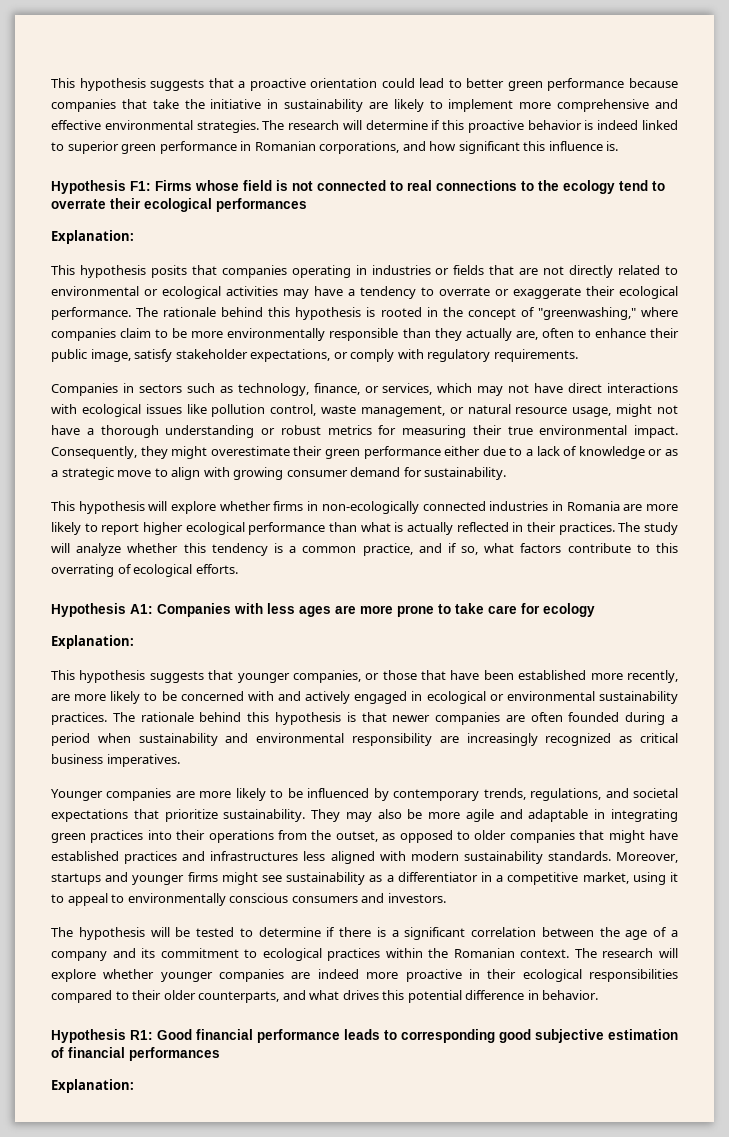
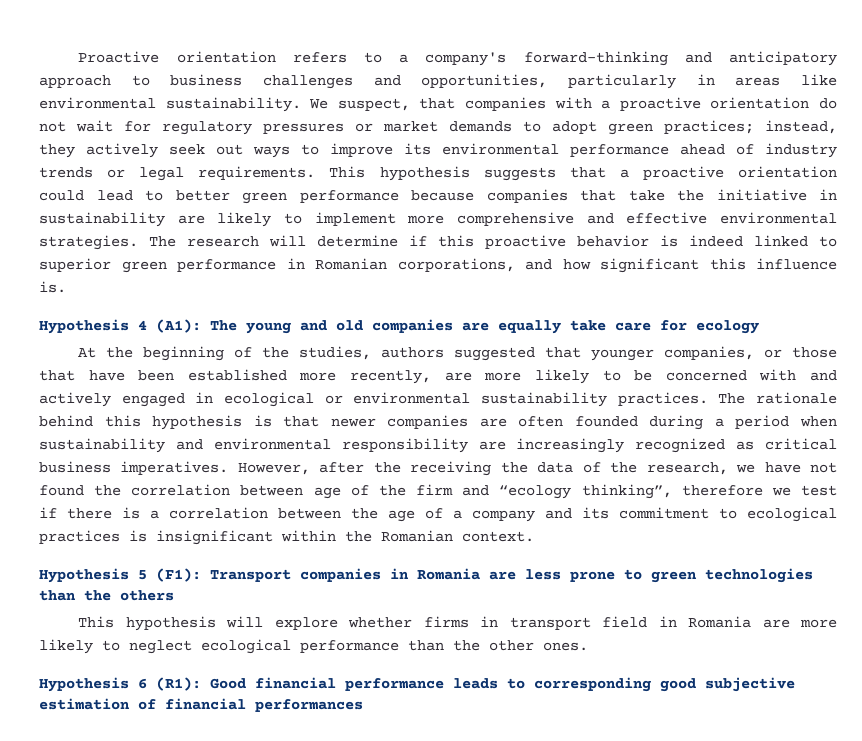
+ Proactive orientation refers to a company's forward-thinking and anticipatory approach to business challenges and opportunities, particularly in areas like environmental sustainability. We suspect, that companies with a proactive orientation do not wait for regulatory pressures or market demands to adopt green practices; instead, they actively seek out ways to improve its environmental performance ahead of industry trends or legal requirements.
- Hypothesis F1: Firms whose field is not connected to real connections to the ecology tend to overrate their ecological performances
- Explanation:
- This hypothesis posits that companies operating in industries or fields that are not directly related to environmental or ecological activities may have a tendency to overrate or exaggerate their ecological performance. The rationale behind this hypothesis is rooted in the concept of "greenwashing," where companies claim to be more environmentally responsible than they actually are, often to enhance their public image, satisfy stakeholder expectations, or comply with regulatory requirements.
- Companies in sectors such as technology, finance, or services, which may not have direct interactions with ecological issues like pollution control, waste management, or natural resource usage, might not have a thorough understanding or robust metrics for measuring their true environmental impact. Consequently, they might overestimate their green performance either due to a lack of knowledge or as a strategic move to align with growing consumer demand for sustainability.
- This hypothesis will explore whether firms in non-ecologically connected industries in Romania are more likely to report higher ecological performance than what is actually reflected in their practices. The study will analyze whether this tendency is a common practice, and if so, what factors contribute to this overrating of ecological efforts.
- Hypothesis A1: Companies with less ages are more prone to take care for ecology
- Explanation:
- This hypothesis suggests that younger companies, or those that have been established more recently, are more likely to be concerned with and actively engaged in ecological or environmental sustainability practices.
+ Hypothesis 4 (A1): The young and old companies are equally take care for ecology
+ At the beginning of the studies, authors suggested that younger companies, or those that have been established more recently, are more likely to be concerned with and actively engaged in ecological or environmental sustainability practices.
- The rationale behind this hypothesis is that newer companies are often founded during a period when sustainability and environmental responsibility are increasingly recognized as critical business imperatives.
- Younger companies are more likely to be influenced by contemporary trends, regulations, and societal expectations that prioritize sustainability. They may also be more agile and adaptable in integrating green practices into their operations from the outset, as opposed to older companies that might have established practices and infrastructures less aligned with modern sustainability standards. Moreover, startups and younger firms might see sustainability as a differentiator in a competitive market, using it to appeal to environmentally conscious consumers and investors.
- The hypothesis will be tested to determine if there is a significant correlation between the age of a company and its commitment to ecological practices within the Romanian context. The research will explore whether younger companies are indeed more proactive in their ecological responsibilities compared to their older counterparts, and what drives this potential difference in behavior.
- Hypothesis R1: Good financial performance leads to corresponding good subjective estimation of financial performances
- Explanation:
+ The rationale behind this hypothesis is that newer companies are often founded during a period when sustainability and environmental responsibility are increasingly recognized as critical business imperatives. However, after the receiving the data of the research, we have not found the correlation between age of the firm and “ecology thinking”, therefore we test if there is a correlation between the age of a company and its commitment to ecological practices is insignificant within the Romanian context.
+ Hypothesis 5 (F1): Transport companies in Romania are less prone to green technologies than the others
+ This hypothesis will explore whether firms in transport field in Romania are more likely to neglect ecological performance than the other ones.
+ Hypothesis 6 (R1): Good financial performance leads to corresponding good subjective estimation of financial performances

